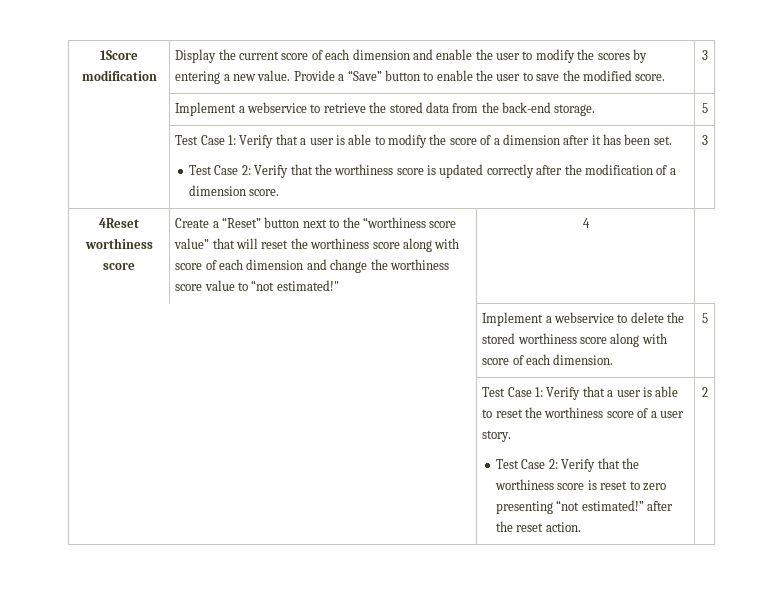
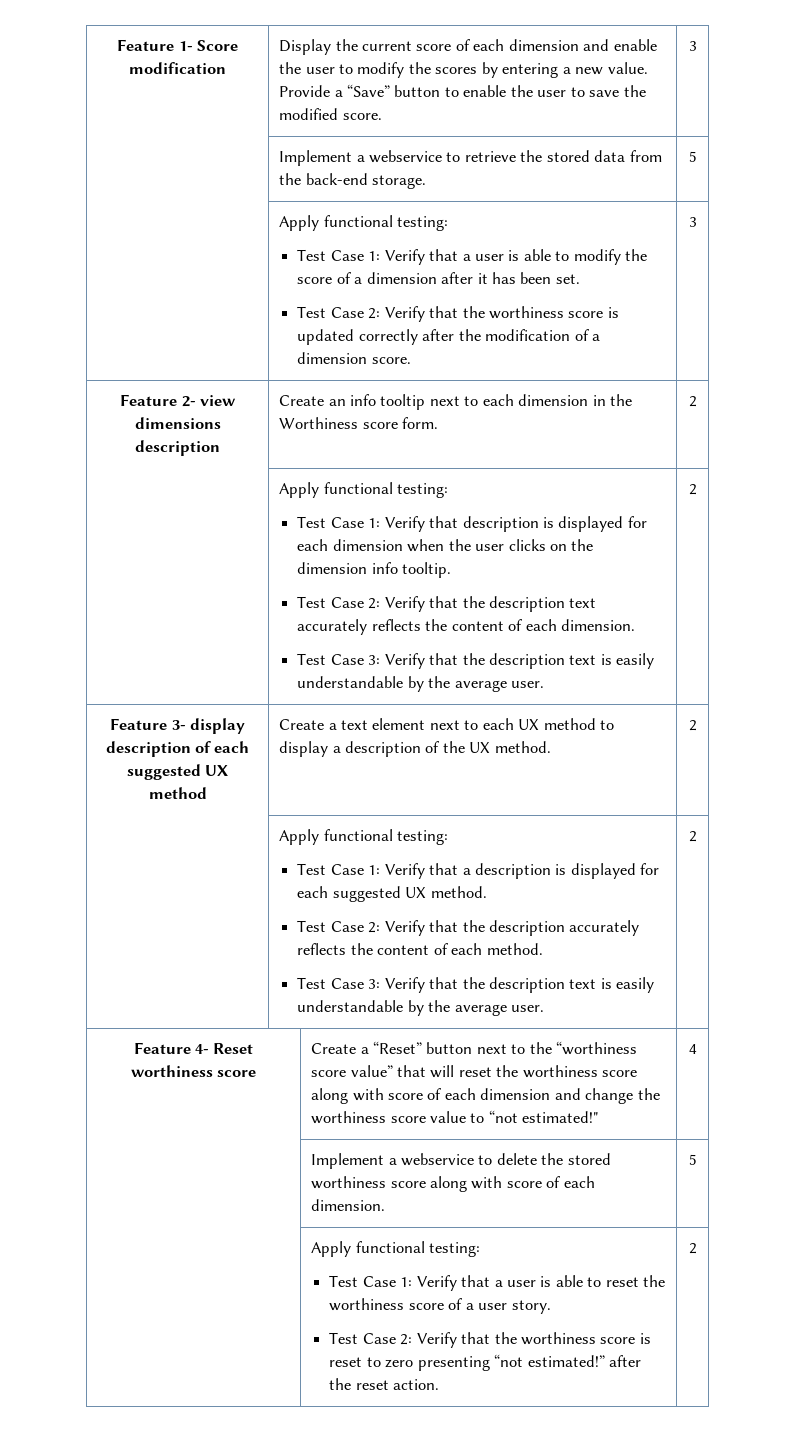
- 1Score modification | Display the current score of each dimension and enable the user to modify the scores by entering a new value. Provide a “Save” button to enable the user to save the modified score. | 3
+ Feature 1- Score modification | Display the current score of each dimension and enable the user to modify the scores by entering a new value. Provide a “Save” button to enable the user to save the modified score. | 3
  | Implement a webservice to retrieve the stored data from the back-end storage. | 5
+ | Apply functional testing:
- 4Reset worthiness score | Create a “Reset” button next to the “worthiness score value” that will reset the worthiness score along with score of each dimension and change the worthiness score value to “not estimated!" | 4
+ Feature 2- view dimensions description | Create an info tooltip next to each dimension in the Worthiness score form. | 2
+ | Apply functional testing:
+ Test Case 1: Verify that description is displayed for each dimension when the user clicks on the dimension info tooltip.
+ Test Case 2: Verify that the description text accurately reflects the content of each dimension.
+ Test Case 3: Verify that the description text is easily understandable by the average user. | 2
+ Feature 3- display description of each suggested UX method | Create a text element next to each UX method to display a description of the UX method. | 2
+ | Apply functional testing:
+ Test Case 1: Verify that a description is displayed for each suggested UX method.
+ Test Case 2: Verify that the description accurately reflects the content of each method.
+ Test Case 3: Verify that the description text is easily understandable by the average user. | 2
+ Feature 4- Reset worthiness score | Create a “Reset” button next to the “worthiness score value” that will reset the worthiness score along with score of each dimension and change the worthiness score value to “not estimated!" | 4
  | Implement a webservice to delete the stored worthiness score along with score of each dimension. | 5
+ | Apply functional testing:

